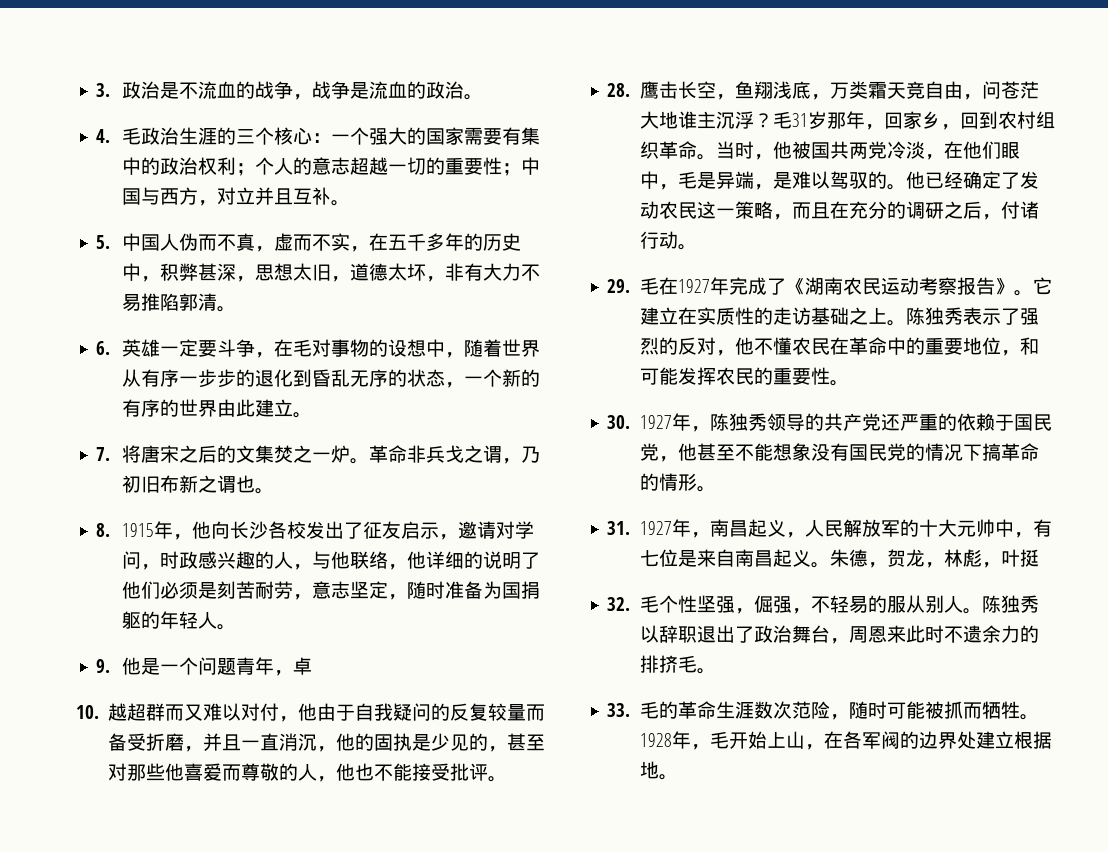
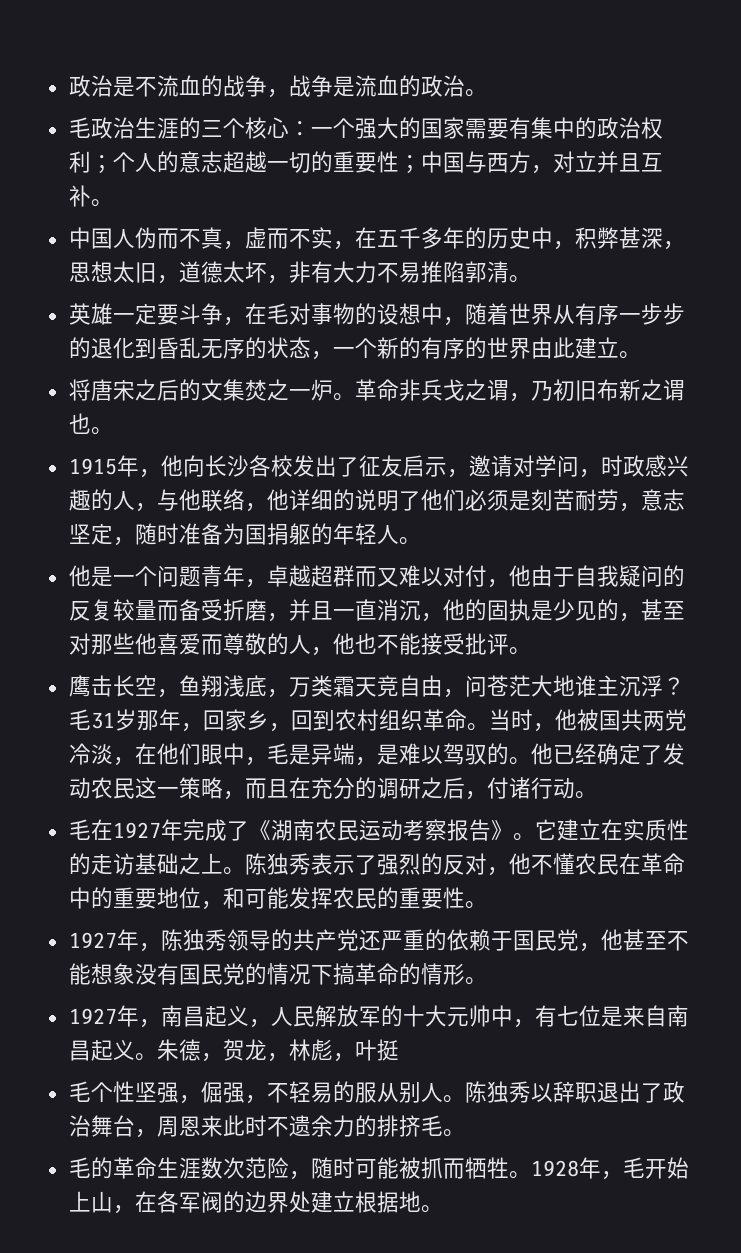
- 3.政治是不流血的战争，战争是流血的政治。
+ 政治是不流血的战争，战争是流血的政治。
- 4.毛政治生涯的三个核心：一个强大的国家需要有集中的政治权利；个人的意志超越一切的重要性；中国与西方，对立并且互补。
+ 毛政治生涯的三个核心：一个强大的国家需要有集中的政治权利；个人的意志超越一切的重要性；中国与西方，对立并且互补。
- 5.中国人伪而不真，虚而不实，在五千多年的历史中，积弊甚深，思想太旧，道德太坏，非有大力不易推陷郭清。
+ 中国人伪而不真，虚而不实，在五千多年的历史中，积弊甚深，思想太旧，道德太坏，非有大力不易推陷郭清。
- 6.英雄一定要斗争，在毛对事物的设想中，随着世界从有序一步步的退化到昏乱无序的状态，一个新的有序的世界由此建立。
+ 英雄一定要斗争，在毛对事物的设想中，随着世界从有序一步步的退化到昏乱无序的状态，一个新的有序的世界由此建立。
- 7.将唐宋之后的文集焚之一炉。
+ 将唐宋之后的文集焚之一炉。
- 8. 1915年，他向长沙各校发出了征友启示，邀请对学问，时政感兴趣的人，与他联络，他详细的说明了他们必须是刻苦耐劳，意志坚定，随时准备为国捐躯的年轻人。
+ 1915年，他向长沙各校发出了征友启示，邀请对学问，时政感兴趣的人，与他联络，他详细的说明了他们必须是刻苦耐劳，意志坚定，随时准备为国捐躯的年轻人。
- 9.他是一个问题青年，卓
- 10.越超群而又难以对付，他由于自我疑问的反复较量而备受折磨，并且一直消沉，他的固执是少见的，甚至对那些他喜爱而尊敬的人，他也不能接受批评。
+ 他是一个问题青年，卓越超群而又难以对付，他由于自我疑问的反复较量而备受折磨，并且一直消沉，他的固执是少见的，甚至对那些他喜爱而尊敬的人，他也不能接受批评。
- 28.鹰击长空，鱼翔浅底，万类霜天竞自由，问苍茫大地谁主沉浮？
+ 鹰击长空，鱼翔浅底，万类霜天竞自由，问苍茫大地谁主沉浮？
- 29.毛在1927年完成了《湖南农民运动考察报告》。
+ 毛在1927年完成了《湖南农民运动考察报告》。
- 30. 1927年，陈独秀领导的共产党还严重的依赖于国民党，他甚至不能想象没有国民党的情况下搞革命的情形。
+ 1927年，陈独秀领导的共产党还严重的依赖于国民党，他甚至不能想象没有国民党的情况下搞革命的情形。
- 31. 1927年，南昌起义，人民解放军的十大元帅中，有七位是来自南昌起义。
+ 1927年，南昌起义，人民解放军的十大元帅中，有七位是来自南昌起义。
- 32.毛个性坚强，倔强，不轻易的服从别人。
+ 毛个性坚强，倔强，不轻易的服从别人。
- 33.毛的革命生涯数次范险，随时可能被抓而牺牲。
+ 毛的革命生涯数次范险，随时可能被抓而牺牲。

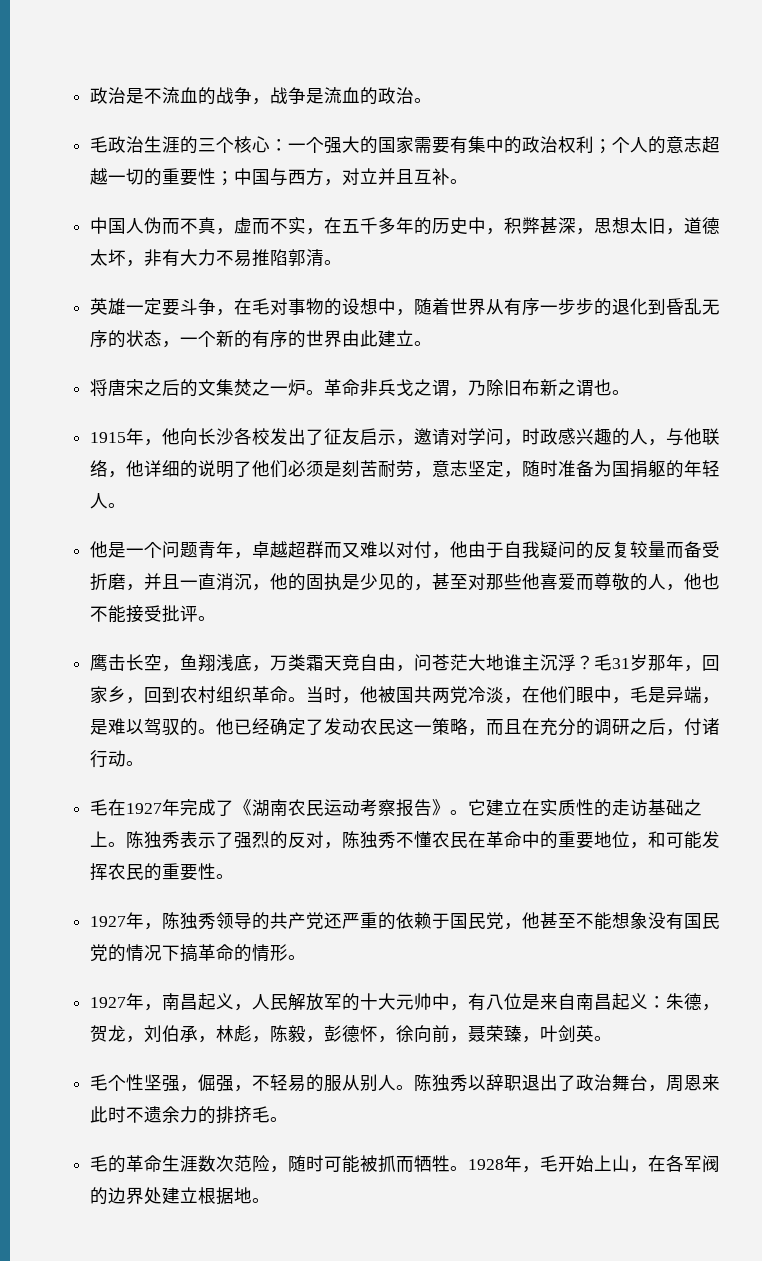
- 革命非兵戈之谓，乃初旧布新之谓也。
+ 革命非兵戈之谓，乃除旧布新之谓也。
- 陈独秀表示了强烈的反对，他不懂农民在革命中的重要地位，和可能发挥农民的重要性。
+ 陈独秀表示了强烈的反对，陈独秀不懂农民在革命中的重要地位，和可能发挥农民的重要性。
- 1927年，南昌起义，人民解放军的十大元帅中，有七位是来自南昌起义。朱德，贺龙，林彪，叶挺
+ 1927年，南昌起义，人民解放军的十大元帅中，有八位是来自南昌起义：朱德，贺龙，刘伯承，林彪，陈毅，彭德怀，徐向前，聂荣臻，叶剑英。

